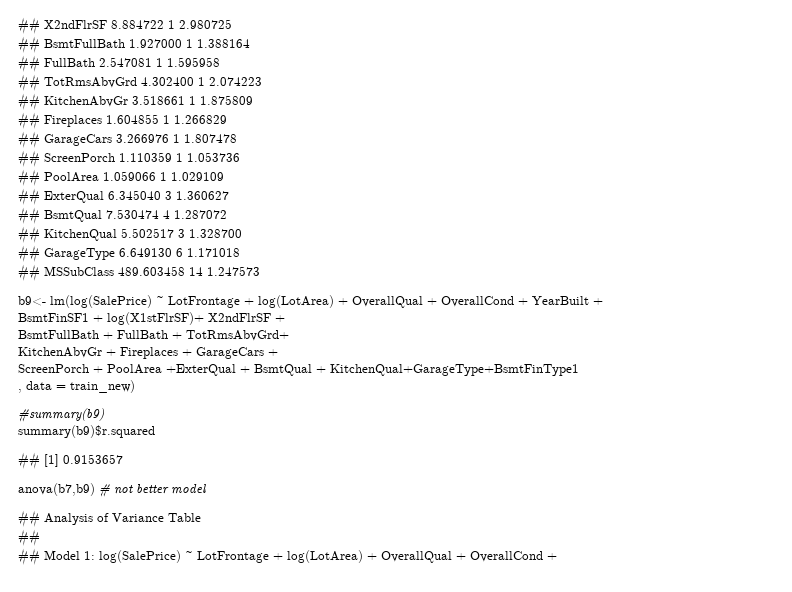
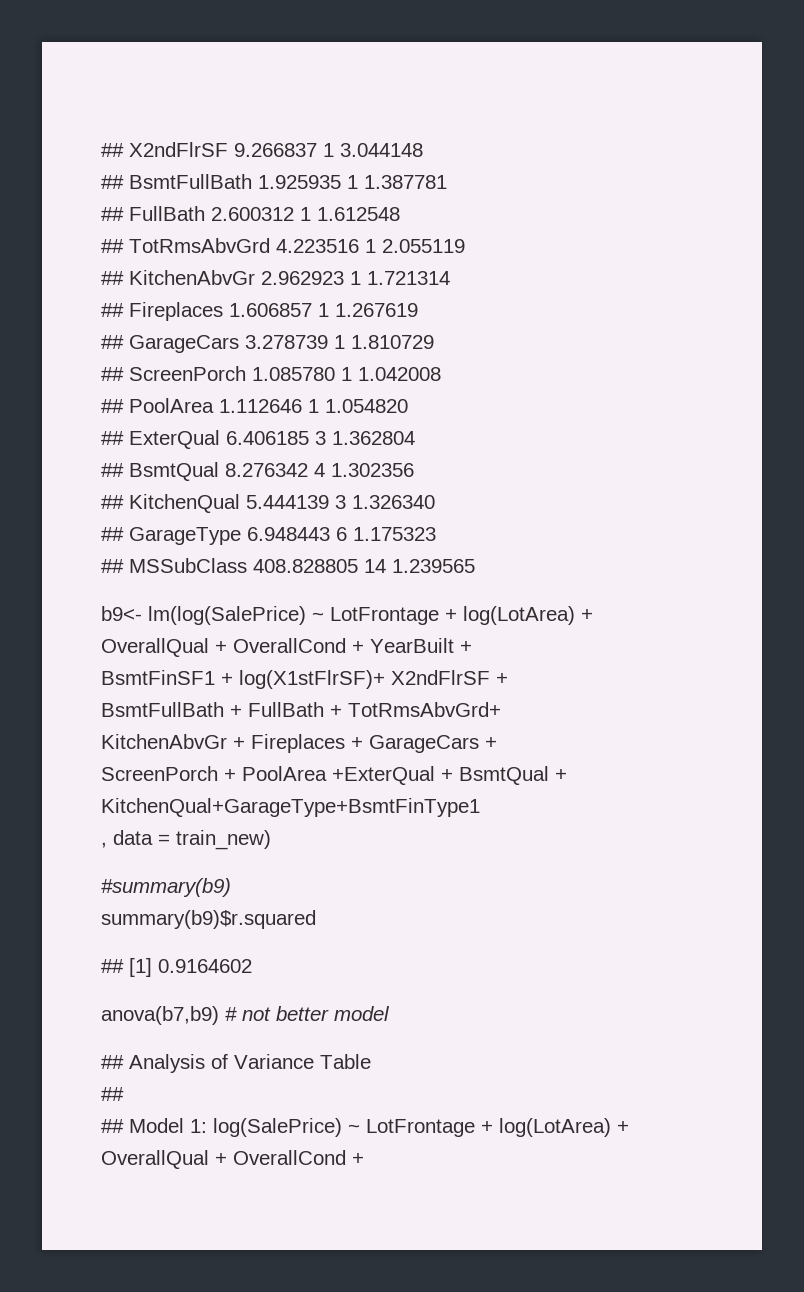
- ## X2ndFlrSF 8.884722 1 2.980725
+ ## X2ndFlrSF 9.266837 1 3.044148
- ## BsmtFullBath 1.927000 1 1.388164
+ ## BsmtFullBath 1.925935 1 1.387781
- ## FullBath 2.547081 1 1.595958
+ ## FullBath 2.600312 1 1.612548
- ## TotRmsAbvGrd 4.302400 1 2.074223
+ ## TotRmsAbvGrd 4.223516 1 2.055119
- ## KitchenAbvGr 3.518661 1 1.875809
+ ## KitchenAbvGr 2.962923 1 1.721314
- ## Fireplaces 1.604855 1 1.266829
+ ## Fireplaces 1.606857 1 1.267619
- ## GarageCars 3.266976 1 1.807478
+ ## GarageCars 3.278739 1 1.810729
- ## ScreenPorch 1.110359 1 1.053736
+ ## ScreenPorch 1.085780 1 1.042008
- ## PoolArea 1.059066 1 1.029109
+ ## PoolArea 1.112646 1 1.054820
- ## ExterQual 6.345040 3 1.360627
+ ## ExterQual 6.406185 3 1.362804
- ## BsmtQual 7.530474 4 1.287072
+ ## BsmtQual 8.276342 4 1.302356
- ## KitchenQual 5.502517 3 1.328700
+ ## KitchenQual 5.444139 3 1.326340
- ## GarageType 6.649130 6 1.171018
+ ## GarageType 6.948443 6 1.175323
- ## MSSubClass 489.603458 14 1.247573
+ ## MSSubClass 408.828805 14 1.239565
- ## [1] 0.9153657
+ ## [1] 0.9164602

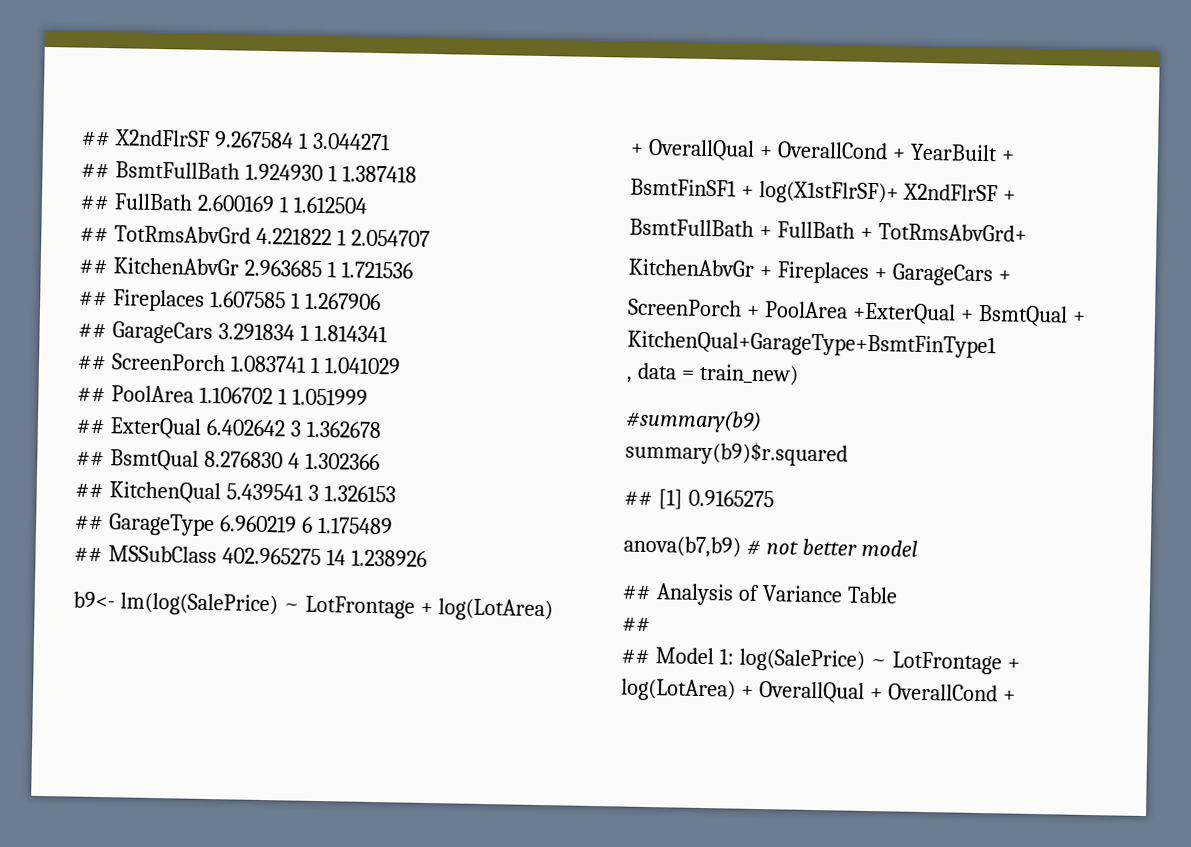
- ## X2ndFlrSF 9.266837 1 3.044148
+ ## X2ndFlrSF 9.267584 1 3.044271
- ## BsmtFullBath 1.925935 1 1.387781
+ ## BsmtFullBath 1.924930 1 1.387418
- ## FullBath 2.600312 1 1.612548
+ ## FullBath 2.600169 1 1.612504
- ## TotRmsAbvGrd 4.223516 1 2.055119
+ ## TotRmsAbvGrd 4.221822 1 2.054707
- ## KitchenAbvGr 2.962923 1 1.721314
+ ## KitchenAbvGr 2.963685 1 1.721536
- ## Fireplaces 1.606857 1 1.267619
+ ## Fireplaces 1.607585 1 1.267906
- ## GarageCars 3.278739 1 1.810729
+ ## GarageCars 3.291834 1 1.814341
- ## ScreenPorch 1.085780 1 1.042008
+ ## ScreenPorch 1.083741 1 1.041029
- ## PoolArea 1.112646 1 1.054820
+ ## PoolArea 1.106702 1 1.051999
- ## ExterQual 6.406185 3 1.362804
+ ## ExterQual 6.402642 3 1.362678
- ## BsmtQual 8.276342 4 1.302356
+ ## BsmtQual 8.276830 4 1.302366
- ## KitchenQual 5.444139 3 1.326340
+ ## KitchenQual 5.439541 3 1.326153
- ## GarageType 6.948443 6 1.175323
+ ## GarageType 6.960219 6 1.175489
- ## MSSubClass 408.828805 14 1.239565
+ ## MSSubClass 402.965275 14 1.238926
- ## [1] 0.9164602
+ ## [1] 0.9165275

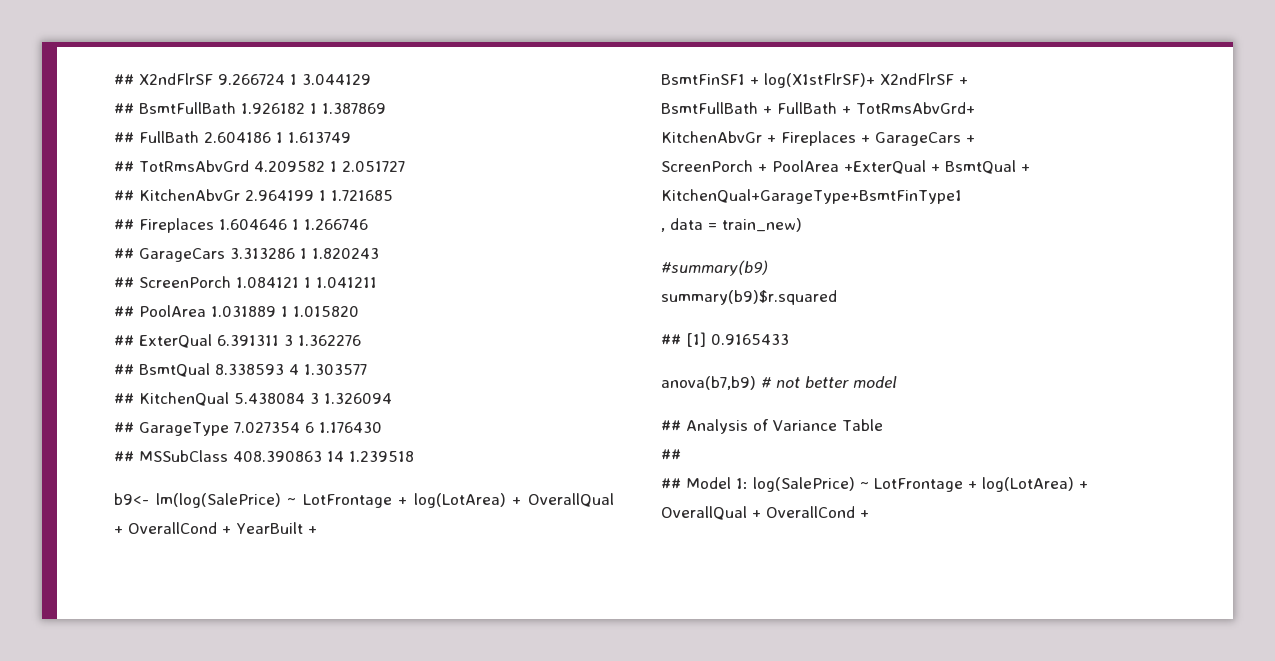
- ## X2ndFlrSF 9.267584 1 3.044271
+ ## X2ndFlrSF 9.266724 1 3.044129
- ## BsmtFullBath 1.924930 1 1.387418
+ ## BsmtFullBath 1.926182 1 1.387869
- ## FullBath 2.600169 1 1.612504
+ ## FullBath 2.604186 1 1.613749
- ## TotRmsAbvGrd 4.221822 1 2.054707
+ ## TotRmsAbvGrd 4.209582 1 2.051727
- ## KitchenAbvGr 2.963685 1 1.721536
+ ## KitchenAbvGr 2.964199 1 1.721685
- ## Fireplaces 1.607585 1 1.267906
+ ## Fireplaces 1.604646 1 1.266746
- ## GarageCars 3.291834 1 1.814341
+ ## GarageCars 3.313286 1 1.820243
- ## ScreenPorch 1.083741 1 1.041029
+ ## ScreenPorch 1.084121 1 1.041211
- ## PoolArea 1.106702 1 1.051999
+ ## PoolArea 1.031889 1 1.015820
- ## ExterQual 6.402642 3 1.362678
+ ## ExterQual 6.391311 3 1.362276
- ## BsmtQual 8.276830 4 1.302366
+ ## BsmtQual 8.338593 4 1.303577
- ## KitchenQual 5.439541 3 1.326153
+ ## KitchenQual 5.438084 3 1.326094
- ## GarageType 6.960219 6 1.175489
+ ## GarageType 7.027354 6 1.176430
- ## MSSubClass 402.965275 14 1.238926
+ ## MSSubClass 408.390863 14 1.239518
- ## [1] 0.9165275
+ ## [1] 0.9165433

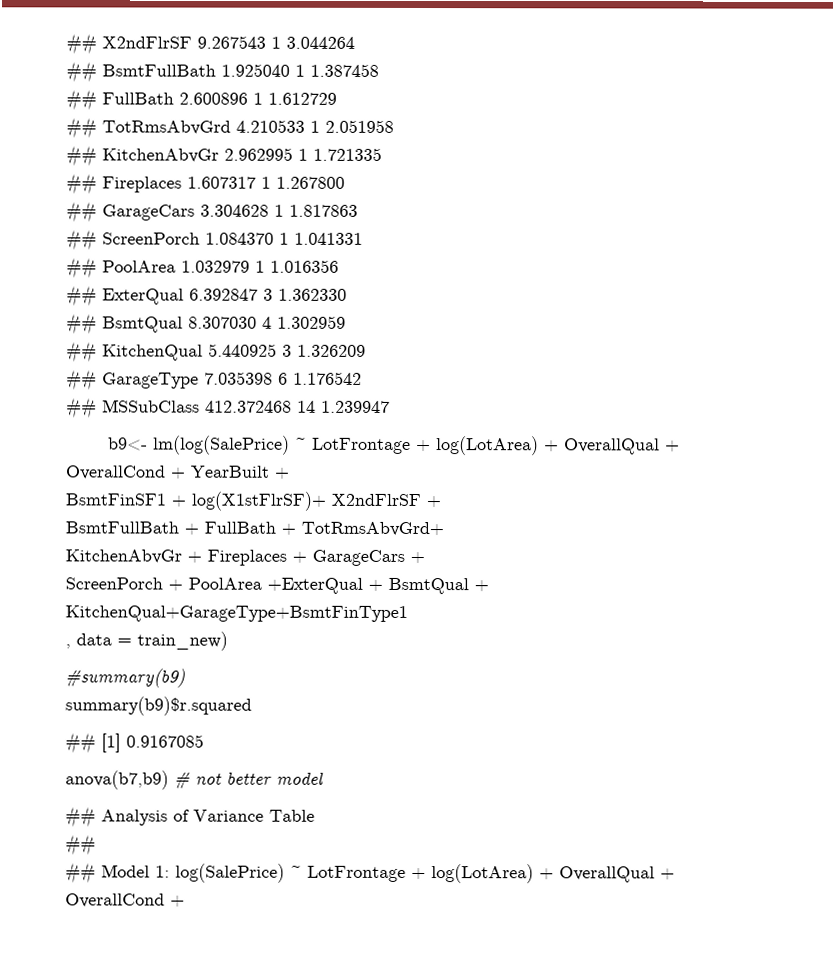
- ## X2ndFlrSF 9.266724 1 3.044129
+ ## X2ndFlrSF 9.267543 1 3.044264
- ## BsmtFullBath 1.926182 1 1.387869
+ ## BsmtFullBath 1.925040 1 1.387458
- ## FullBath 2.604186 1 1.613749
+ ## FullBath 2.600896 1 1.612729
- ## TotRmsAbvGrd 4.209582 1 2.051727
+ ## TotRmsAbvGrd 4.210533 1 2.051958
- ## KitchenAbvGr 2.964199 1 1.721685
+ ## KitchenAbvGr 2.962995 1 1.721335
- ## Fireplaces 1.604646 1 1.266746
+ ## Fireplaces 1.607317 1 1.267800
- ## GarageCars 3.313286 1 1.820243
+ ## GarageCars 3.304628 1 1.817863
- ## ScreenPorch 1.084121 1 1.041211
+ ## ScreenPorch 1.084370 1 1.041331
- ## PoolArea 1.031889 1 1.015820
+ ## PoolArea 1.032979 1 1.016356
- ## ExterQual 6.391311 3 1.362276
+ ## ExterQual 6.392847 3 1.362330
- ## BsmtQual 8.338593 4 1.303577
+ ## BsmtQual 8.307030 4 1.302959
- ## KitchenQual 5.438084 3 1.326094
+ ## KitchenQual 5.440925 3 1.326209
- ## GarageType 7.027354 6 1.176430
+ ## GarageType 7.035398 6 1.176542
- ## MSSubClass 408.390863 14 1.239518
+ ## MSSubClass 412.372468 14 1.239947
- ## [1] 0.9165433
+ ## [1] 0.9167085

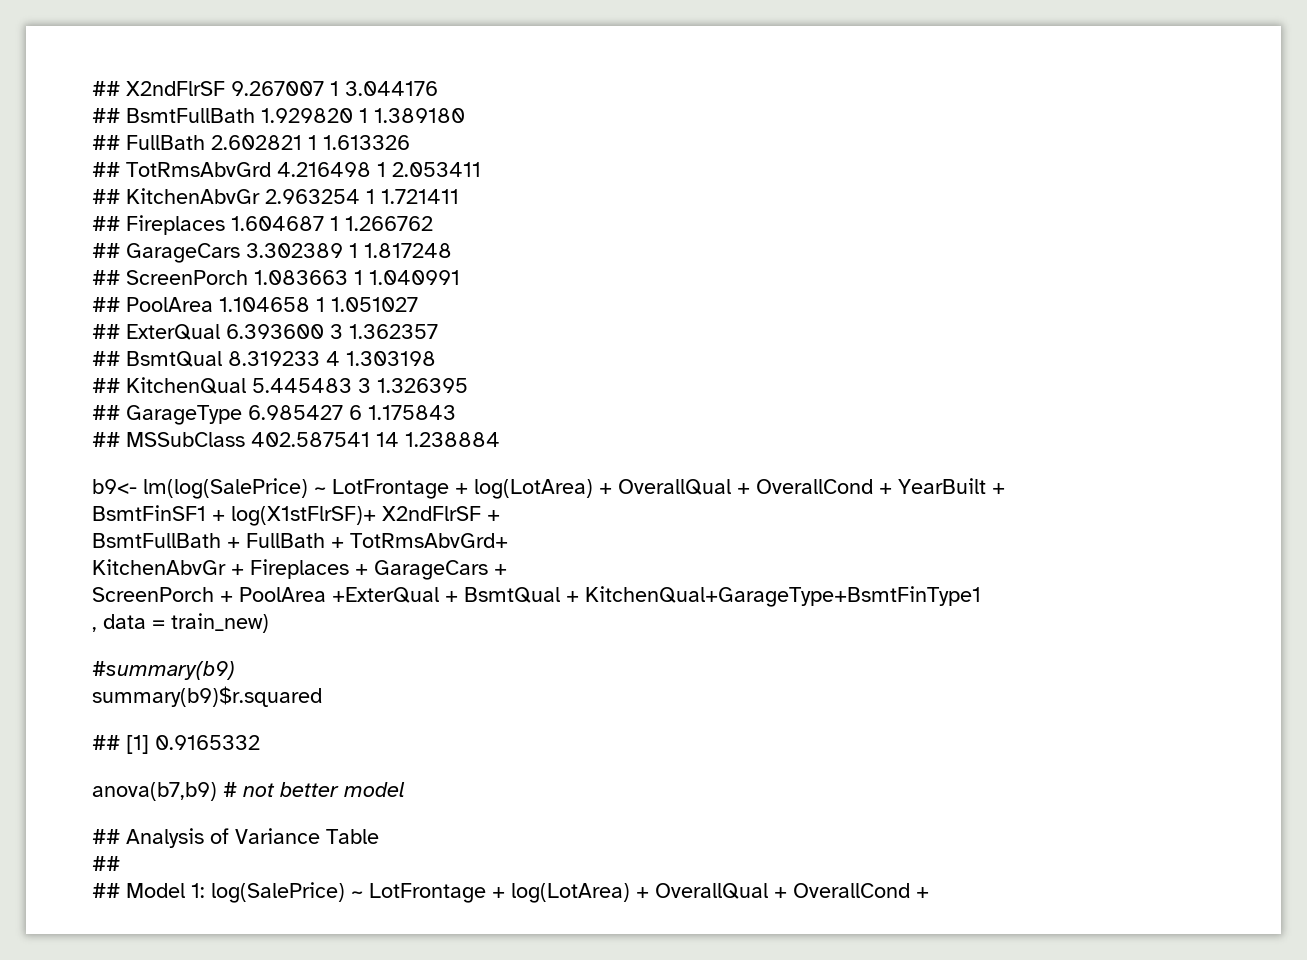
- ## X2ndFlrSF 9.267543 1 3.044264
+ ## X2ndFlrSF 9.267007 1 3.044176
- ## BsmtFullBath 1.925040 1 1.387458
+ ## BsmtFullBath 1.929820 1 1.389180
- ## FullBath 2.600896 1 1.612729
+ ## FullBath 2.602821 1 1.613326
- ## TotRmsAbvGrd 4.210533 1 2.051958
+ ## TotRmsAbvGrd 4.216498 1 2.053411
- ## KitchenAbvGr 2.962995 1 1.721335
+ ## KitchenAbvGr 2.963254 1 1.721411
- ## Fireplaces 1.607317 1 1.267800
+ ## Fireplaces 1.604687 1 1.266762
- ## GarageCars 3.304628 1 1.817863
+ ## GarageCars 3.302389 1 1.817248
- ## ScreenPorch 1.084370 1 1.041331
+ ## ScreenPorch 1.083663 1 1.040991
- ## PoolArea 1.032979 1 1.016356
+ ## PoolArea 1.104658 1 1.051027
- ## ExterQual 6.392847 3 1.362330
+ ## ExterQual 6.393600 3 1.362357
- ## BsmtQual 8.307030 4 1.302959
+ ## BsmtQual 8.319233 4 1.303198
- ## KitchenQual 5.440925 3 1.326209
+ ## KitchenQual 5.445483 3 1.326395
- ## GarageType 7.035398 6 1.176542
+ ## GarageType 6.985427 6 1.175843
- ## MSSubClass 412.372468 14 1.239947
+ ## MSSubClass 402.587541 14 1.238884
- ## [1] 0.9167085
+ ## [1] 0.9165332

